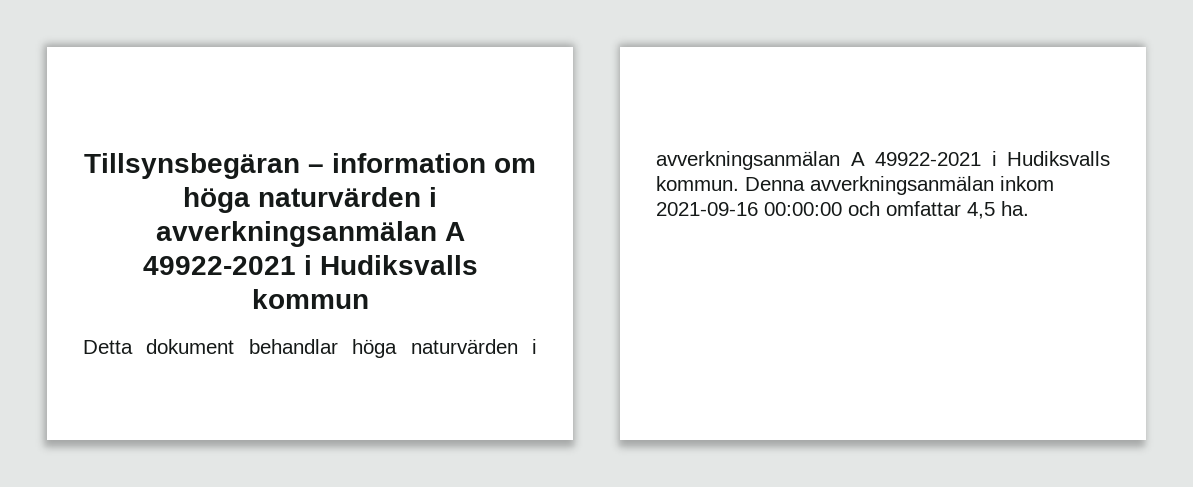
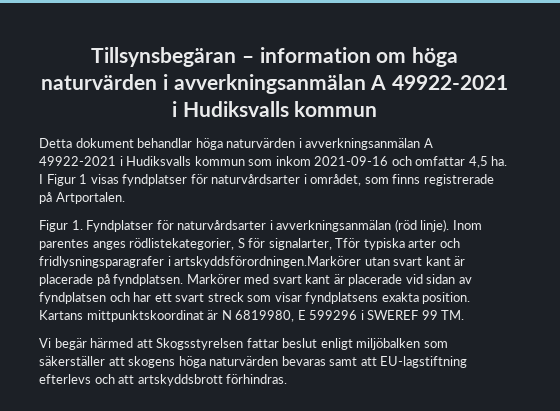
- Detta dokument behandlar höga naturvärden i avverkningsanmälan A 49922-2021 i Hudiksvalls kommun. Denna avverkningsanmälan inkom 2021-09-16 00:00:00 och omfattar 4,5 ha.
+ Detta dokument behandlar höga naturvärden i avverkningsanmälan A 49922-2021 i Hudiksvalls kommun som inkom 2021-09-16 och omfattar 4,5 ha.
+ I Figur 1 visas fyndplatser för naturvårdsarter i området, som finns registrerade på Artportalen.
+ Figur 1. Fyndplatser för naturvårdsarter i avverkningsanmälan (röd linje). Inom parentes anges rödlistekategorier, S för signalarter, Tför typiska arter och fridlysningsparagrafer i artskyddsförordningen.Markörer utan svart kant är placerade på fyndplatsen. Markörer med svart kant är placerade vid sidan av fyndplatsen och har ett svart streck som visar fyndplatsens exakta position. Kartans mittpunktskoordinat är N 6819980, E 599296 i SWEREF 99 TM.
+ Vi begär härmed att Skogsstyrelsen fattar beslut enligt miljöbalken som säkerställer att skogens höga naturvärden bevaras samt att EU-lagstiftning efterlevs och att artskyddsbrott förhindras.

